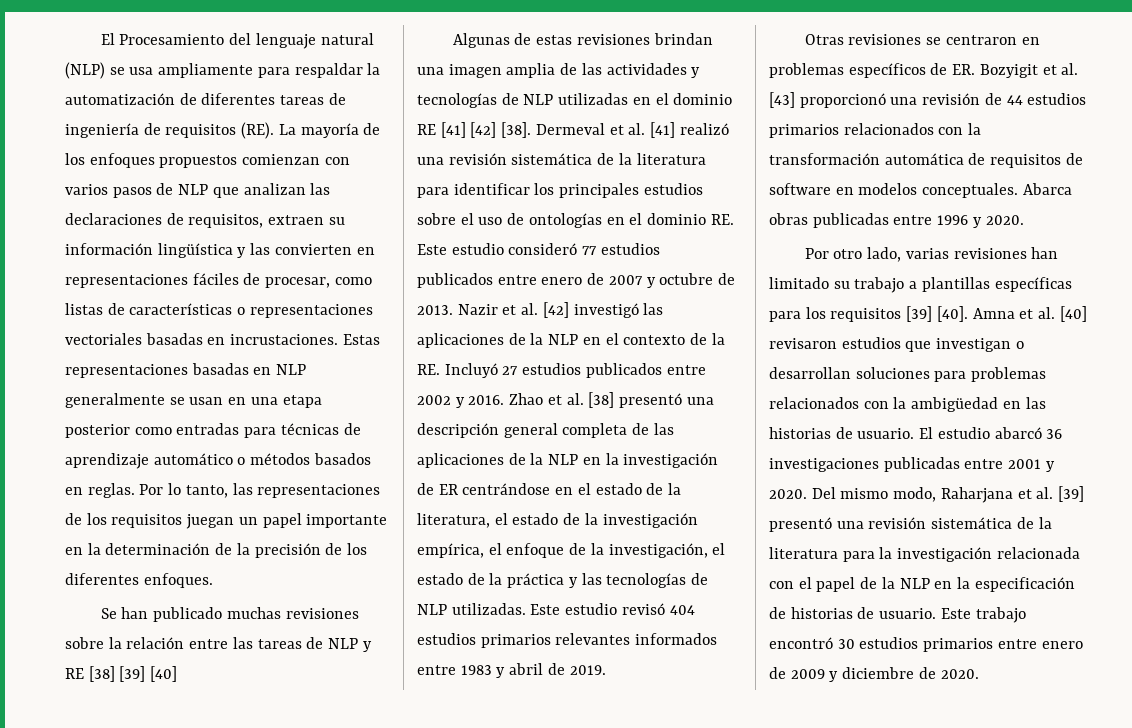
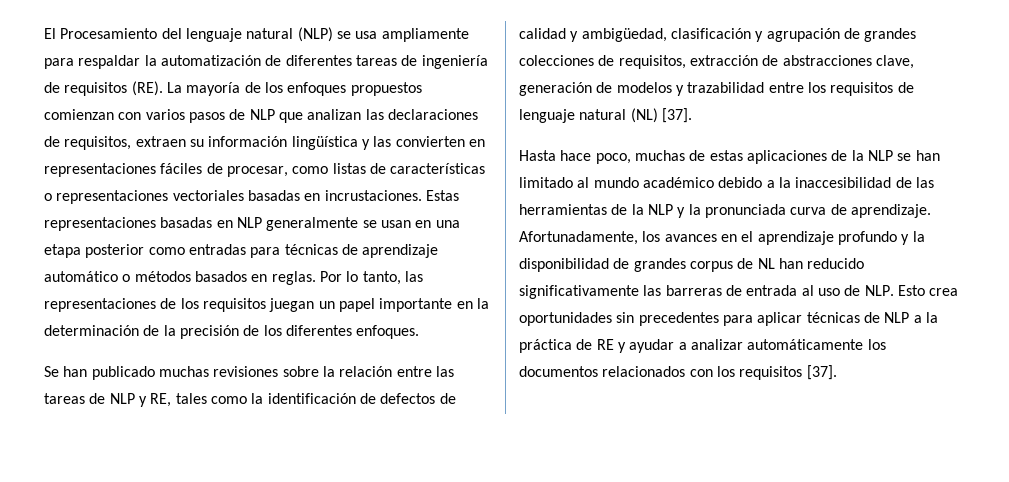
- Se han publicado muchas revisiones sobre la relación entre las tareas de NLP y RE [38] [39] [40]
- Algunas de estas revisiones brindan una imagen amplia de las actividades y tecnologías de NLP utilizadas en el dominio RE [41] [42] [38]. Dermeval et al. [41] realizó una revisión sistemática de la literatura para identificar los principales estudios sobre el uso de ontologías en el dominio RE. Este estudio consideró 77 estudios publicados entre enero de 2007 y octubre de 2013. Nazir et al. [42] investigó las aplicaciones de la NLP en el contexto de la RE. Incluyó 27 estudios publicados entre 2002 y 2016. Zhao et al. [38] presentó una descripción general completa de las aplicaciones de la NLP en la investigación de ER centrándose en el estado de la literatura, el estado de la investigación empírica, el enfoque de la investigación, el estado de la práctica y las tecnologías de NLP utilizadas. Este estudio revisó 404 estudios primarios relevantes informados entre 1983 y abril de 2019.
- Otras revisiones se centraron en problemas específicos de ER. Bozyigit et al. [43] proporcionó una revisión de 44 estudios primarios relacionados con la transformación automática de requisitos de software en modelos conceptuales. Abarca obras publicadas entre 1996 y 2020.
- Por otro lado, varias revisiones han limitado su trabajo a plantillas específicas para los requisitos [39] [40]. Amna et al. [40] revisaron estudios que investigan o desarrollan soluciones para problemas relacionados con la ambigüedad en las historias de usuario. El estudio abarcó 36 investigaciones publicadas entre 2001 y 2020. Del mismo modo, Raharjana et al. [39] presentó una revisión sistemática de la literatura para la investigación relacionada con el papel de la NLP en la especificación de historias de usuario. Este trabajo encontró 30 estudios primarios entre enero de 2009 y diciembre de 2020.
+ Se han publicado muchas revisiones sobre la relación entre las tareas de NLP y RE, tales como la identificación de defectos de calidad y ambigüedad, clasificación y agrupación de grandes colecciones de requisitos, extracción de abstracciones clave, generación de modelos y trazabilidad entre los requisitos de lenguaje natural (NL) [37].
+ Hasta hace poco, muchas de estas aplicaciones de la NLP se han limitado al mundo académico debido a la inaccesibilidad de las herramientas de la NLP y la pronunciada curva de aprendizaje. Afortunadamente, los avances en el aprendizaje profundo y la disponibilidad de grandes corpus de NL han reducido significativamente las barreras de entrada al uso de NLP. Esto crea oportunidades sin precedentes para aplicar técnicas de NLP a la práctica de RE y ayudar a analizar automáticamente los documentos relacionados con los requisitos [37].

